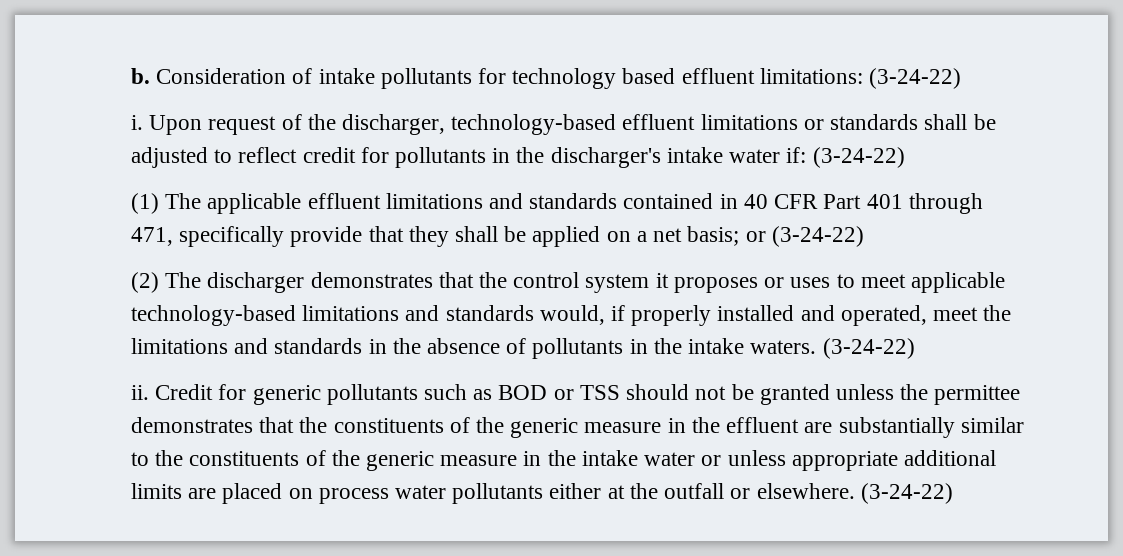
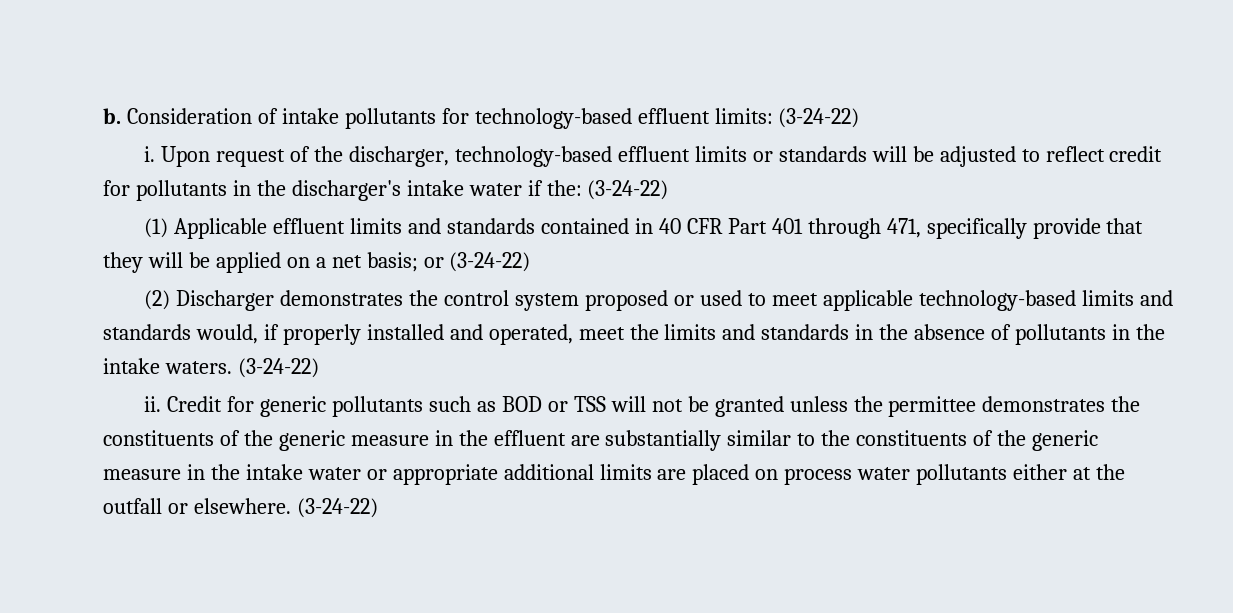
- Consideration of intake pollutants for technology based effluent limitations: (3-24-22)
+ Consideration of intake pollutants for technology-based effluent limits: (3-24-22)
- Upon request of the discharger, technology-based effluent limitations or standards shall be adjusted to reflect credit for pollutants in the discharger's intake water if: (3-24-22)
+ Upon request of the discharger, technology-based effluent limits or standards will be adjusted to reflect credit for pollutants in the discharger's intake water if the: (3-24-22)
- (1) The applicable effluent limitations and standards contained in 40 CFR Part 401 through 471, specifically provide that they shall be applied on a net basis; or (3-24-22)
+ (1) Applicable effluent limits and standards contained in 40 CFR Part 401 through 471, specifically provide that they will be applied on a net basis; or (3-24-22)
- (2) The discharger demonstrates that the control system it proposes or uses to meet applicable technology-based limitations and standards would, if properly installed and operated, meet the limitations and standards in the absence of pollutants in the intake waters.
+ (2) Discharger demonstrates the control system proposed or used to meet applicable technology-based limits and standards would, if properly installed and operated, meet the limits and standards in the absence of pollutants in the intake waters.
- Credit for generic pollutants such as BOD or TSS should not be granted unless the permittee demonstrates that the constituents of the generic measure in the effluent are substantially similar to the constituents of the generic measure in the intake water or unless appropriate additional limits are placed on process water pollutants either at the outfall or elsewhere.
+ Credit for generic pollutants such as BOD or TSS will not be granted unless the permittee demonstrates the constituents of the generic measure in the effluent are substantially similar to the constituents of the generic measure in the intake water or appropriate additional limits are placed on process water pollutants either at the outfall or elsewhere.

